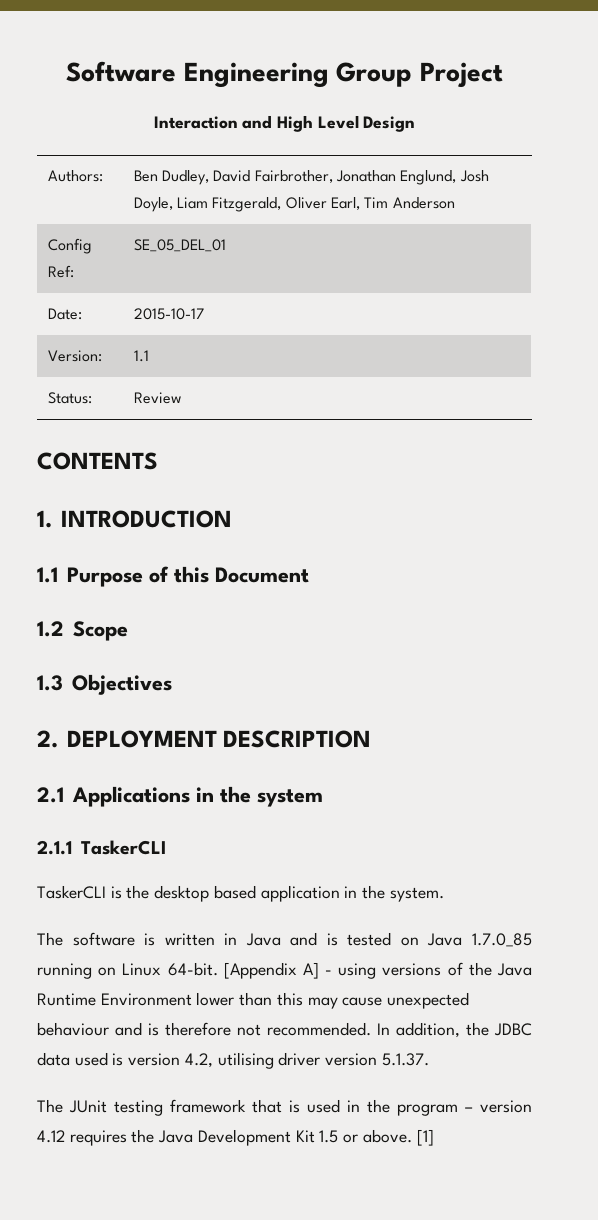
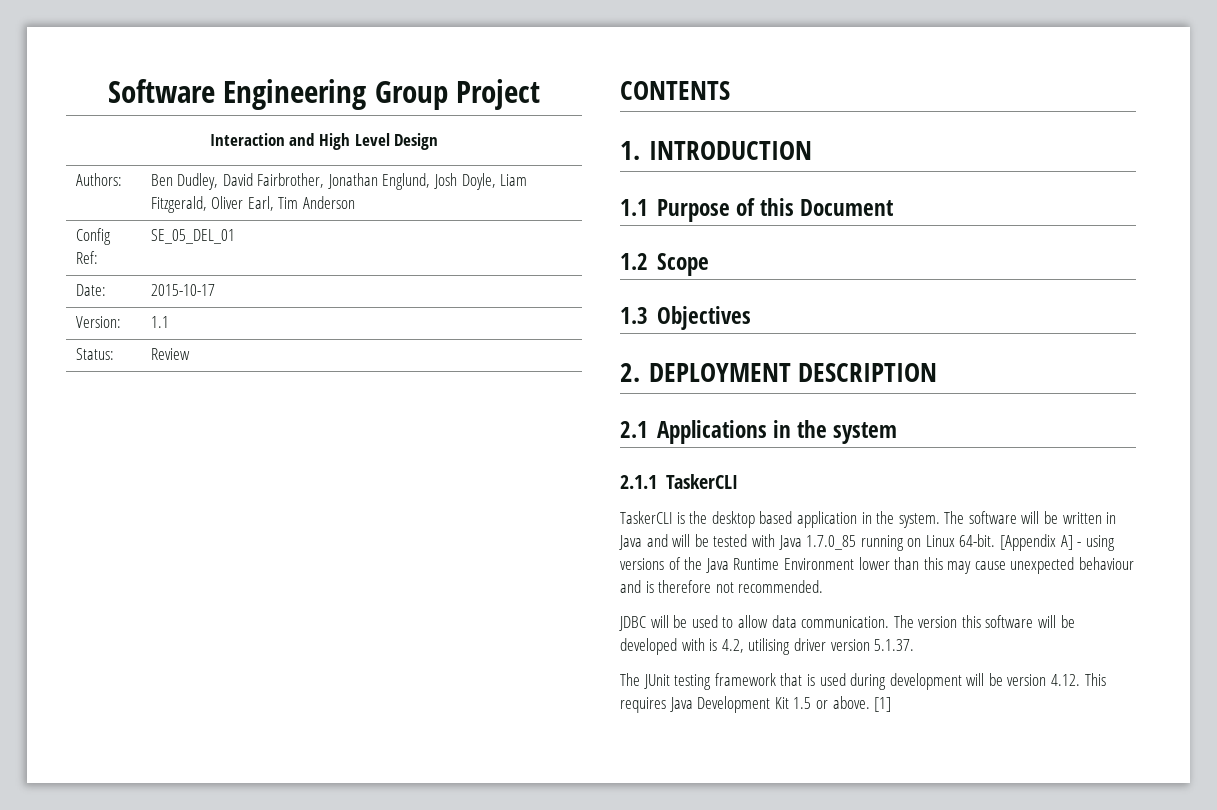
- TaskerCLI is the desktop based application in the system.
- The software is written in Java and is tested on Java 1.7.0_85 running on Linux 64-bit.
+ TaskerCLI is the desktop based application in the system. The software will be written in Java and will be tested with Java 1.7.0_85 running on Linux 64-bit.
- [Appendix A] - using versions of the Java Runtime Environment lower than this may cause unexpected behaviour and is therefore not recommended. In addition, the JDBC data used is version 4.2, utilising driver version 5.1.37.
+ [Appendix A] - using versions of the Java Runtime Environment lower than this may cause unexpected behaviour and is therefore not recommended.
+ JDBC will be used to allow data communication. The version this software will be developed with is 4.2, utilising driver version 5.1.37.
- The JUnit testing framework that is used in the program – version 4.12 requires the Java Development Kit 1.5 or above.
+ The JUnit testing framework that is used during development will be version 4.12. This requires Java Development Kit 1.5 or above.

